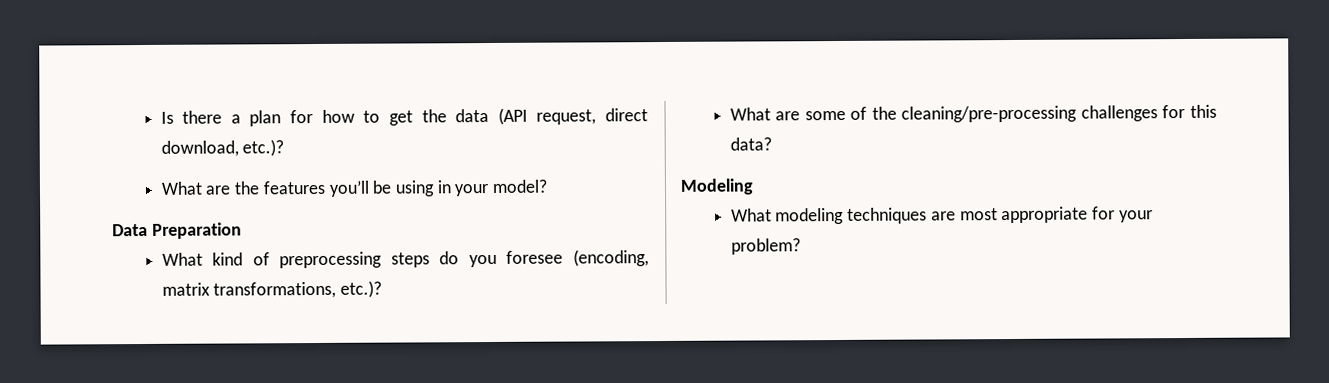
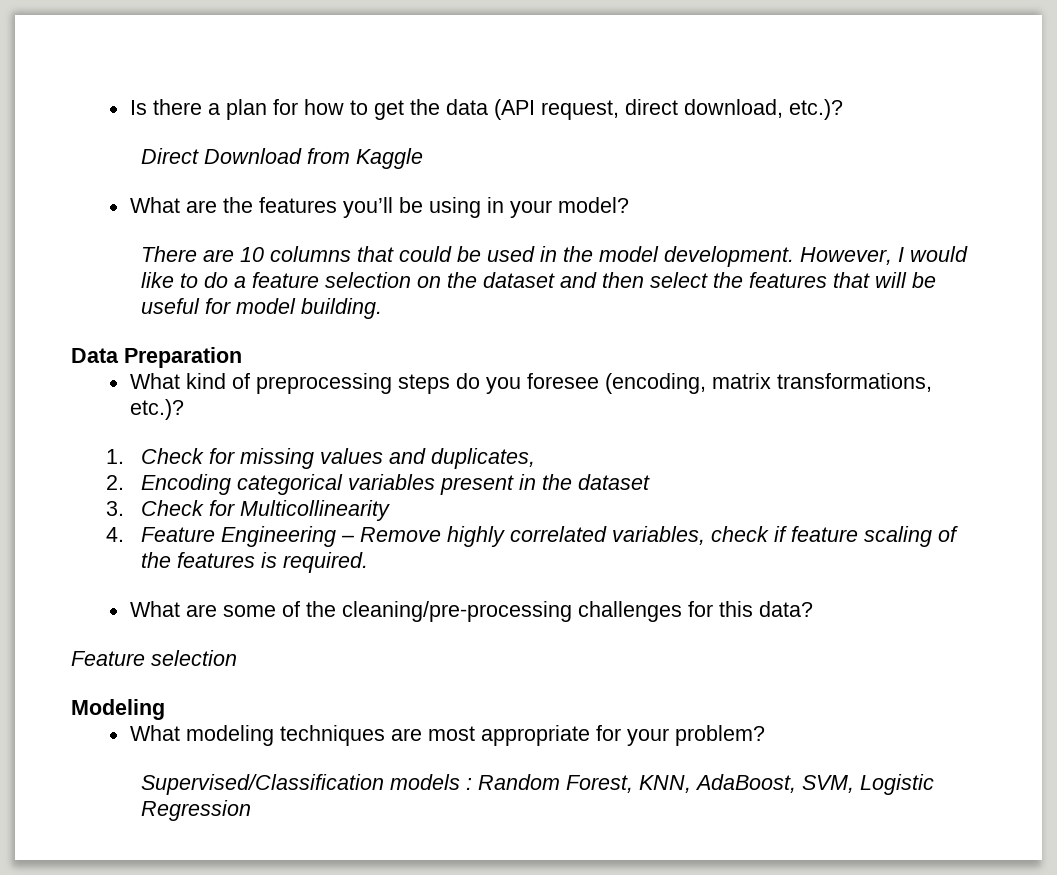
+ Direct Download from Kaggle
+ There are 10 columns that could be used in the model development. However, I would like to do a feature selection on the dataset and then select the features that will be useful for model building.
+ 1. Check for missing values and duplicates,
+ 2. Encoding categorical variables present in the dataset
+ 3. Check for Multicollinearity
+ 4. Feature Engineering – Remove highly correlated variables, check if feature scaling of the features is required.
+ Feature selection
+ Supervised/Classification models : Random Forest, KNN, AdaBoost, SVM, Logistic Regression

